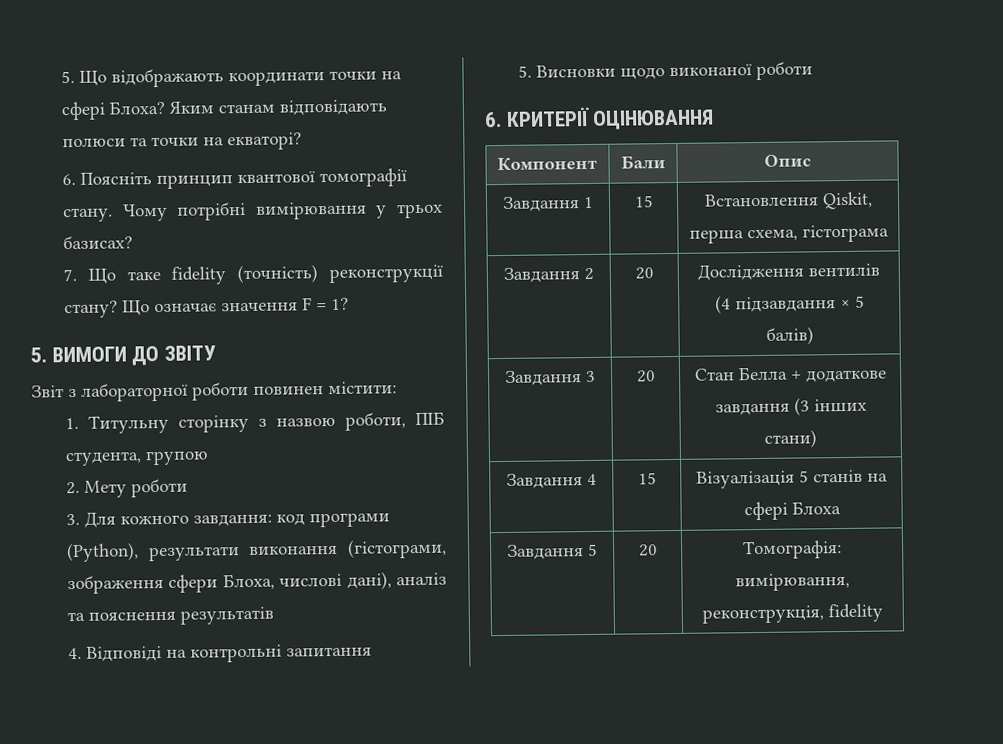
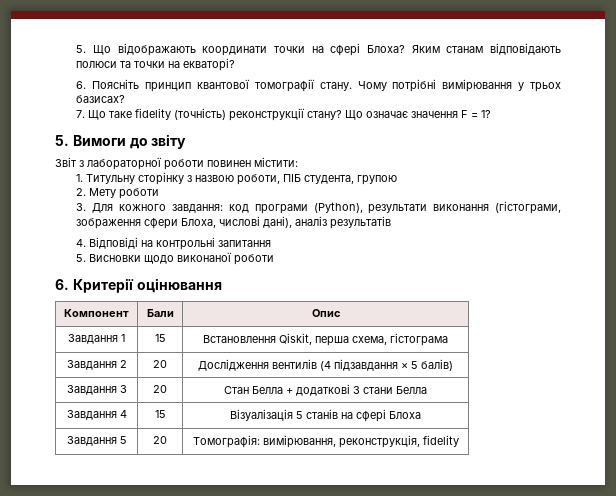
- 5. ВИМОГИ ДО ЗВІТУ
+ 5. Вимоги до звіту
- 3. Для кожного завдання: код програми (Python), результати виконання (гістограми, зображення сфери Блоха, числові дані), аналіз та пояснення результатів
+ 3. Для кожного завдання: код програми (Python), результати виконання (гістограми, зображення сфери Блоха, числові дані), аналіз результатів
- 6. КРИТЕРІЇ ОЦІНЮВАННЯ
+ 6. Критерії оцінювання
- Завдання 3 | 20 | Стан Белла + додаткове завдання (3 інших стани)
+ Завдання 3 | 20 | Стан Белла + додаткові 3 стани Белла

